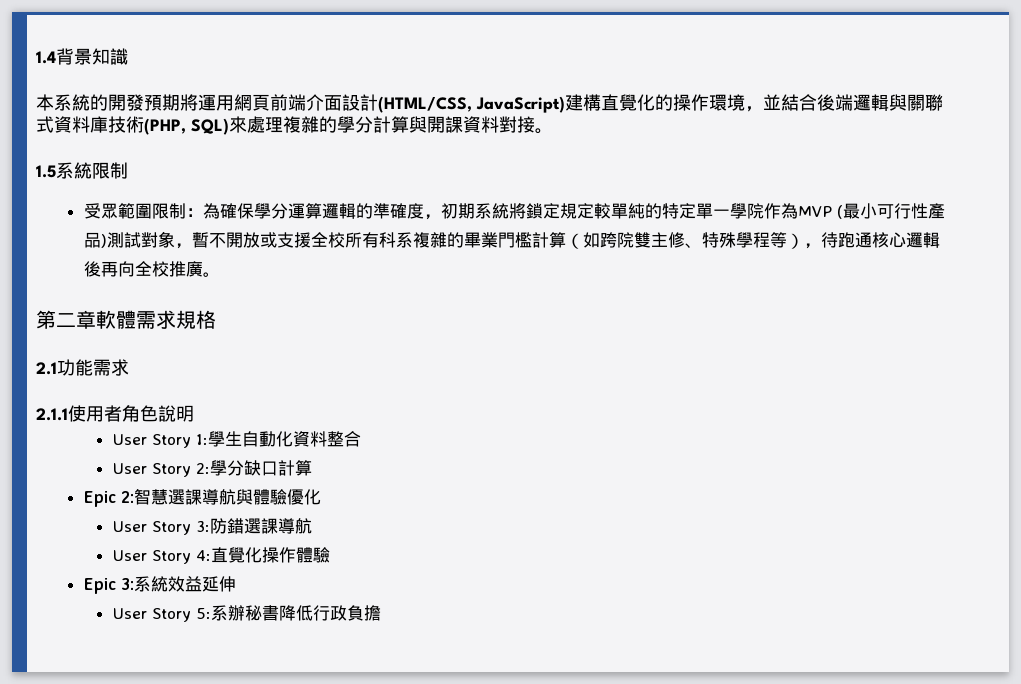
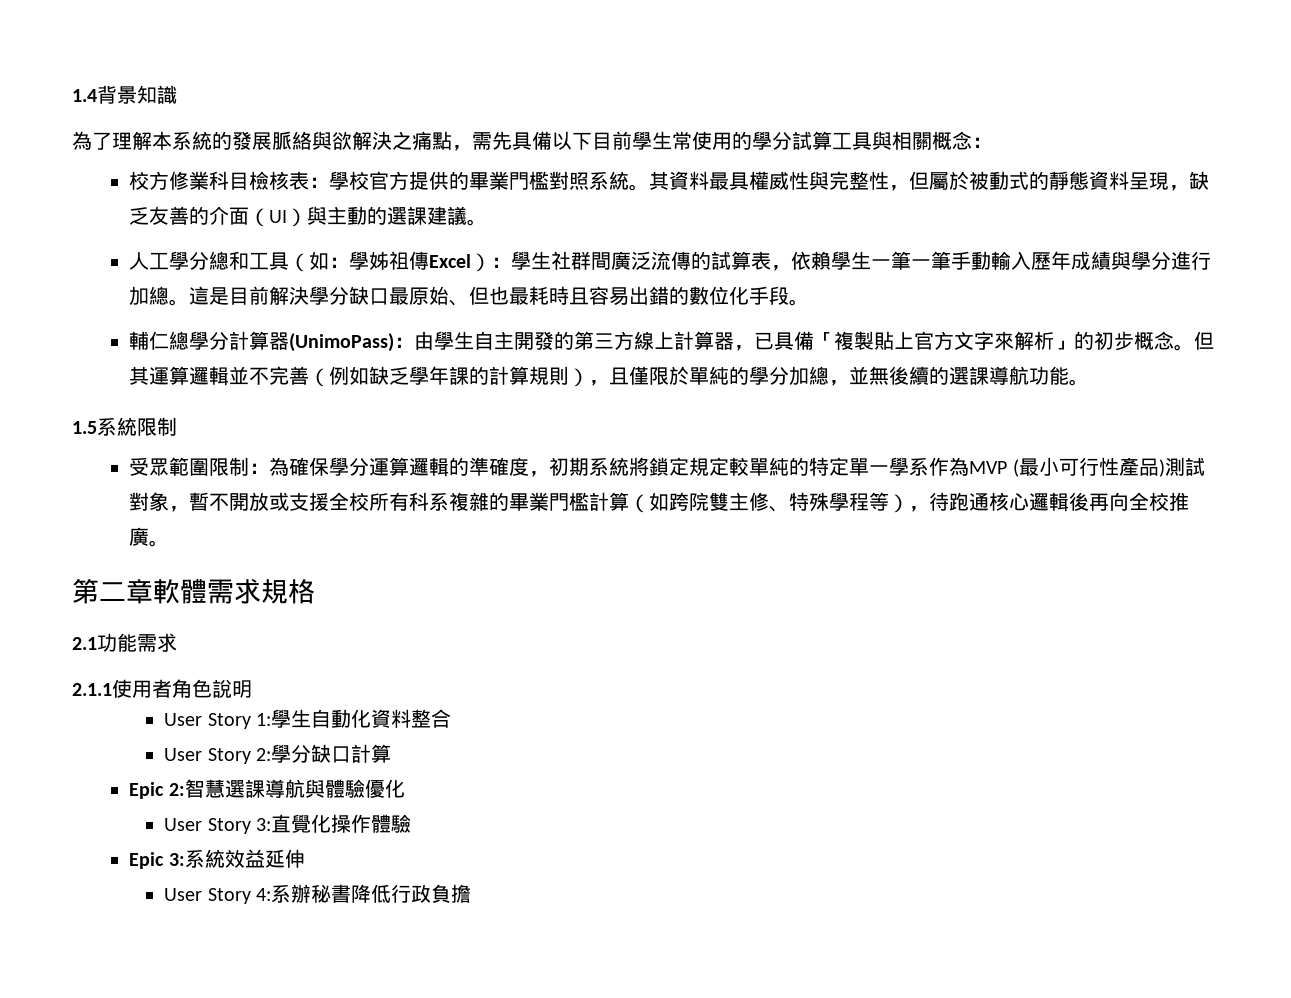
- 本系統的開發預期將運用網頁前端介面設計(HTML/CSS, JavaScript)建構直覺化的操作環境，並結合後端邏輯與關聯式資料庫技術(PHP, SQL)來處理複雜的學分計算與開課資料對接。
+ 為了理解本系統的發展脈絡與欲解決之痛點，需先具備以下目前學生常使用的學分試算工具與相關概念：
+ 校方修業科目檢核表：學校官方提供的畢業門檻對照系統。其資料最具權威性與完整性，但屬於被動式的靜態資料呈現，缺乏友善的介面（UI）與主動的選課建議。
+ 人工學分總和工具（如：學姊祖傳Excel）：學生社群間廣泛流傳的試算表，依賴學生一筆一筆手動輸入歷年成績與學分進行加總。這是目前解決學分缺口最原始、但也最耗時且容易出錯的數位化手段。
+ 輔仁總學分計算器(UnimoPass)：由學生自主開發的第三方線上計算器，已具備「複製貼上官方文字來解析」的初步概念。但其運算邏輯並不完善（例如缺乏學年課的計算規則），且僅限於單純的學分加總，並無後續的選課導航功能。
- 受眾範圍限制：為確保學分運算邏輯的準確度，初期系統將鎖定規定較單純的特定單一學院作為MVP (最小可行性產品)測試對象，暫不開放或支援全校所有科系複雜的畢業門檻計算（如跨院雙主修、特殊學程等），待跑通核心邏輯後再向全校推廣。
+ 受眾範圍限制：為確保學分運算邏輯的準確度，初期系統將鎖定規定較單純的特定單一學系作為MVP (最小可行性產品)測試對象，暫不開放或支援全校所有科系複雜的畢業門檻計算（如跨院雙主修、特殊學程等），待跑通核心邏輯後再向全校推廣。
- User Story 3:防錯選課導航
- User Story 4:直覺化操作體驗
+ User Story 3:直覺化操作體驗
- User Story 5:系辦秘書降低行政負擔
+ User Story 4:系辦秘書降低行政負擔

